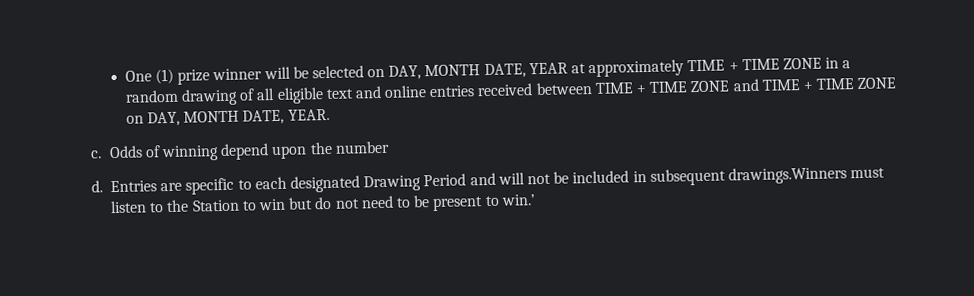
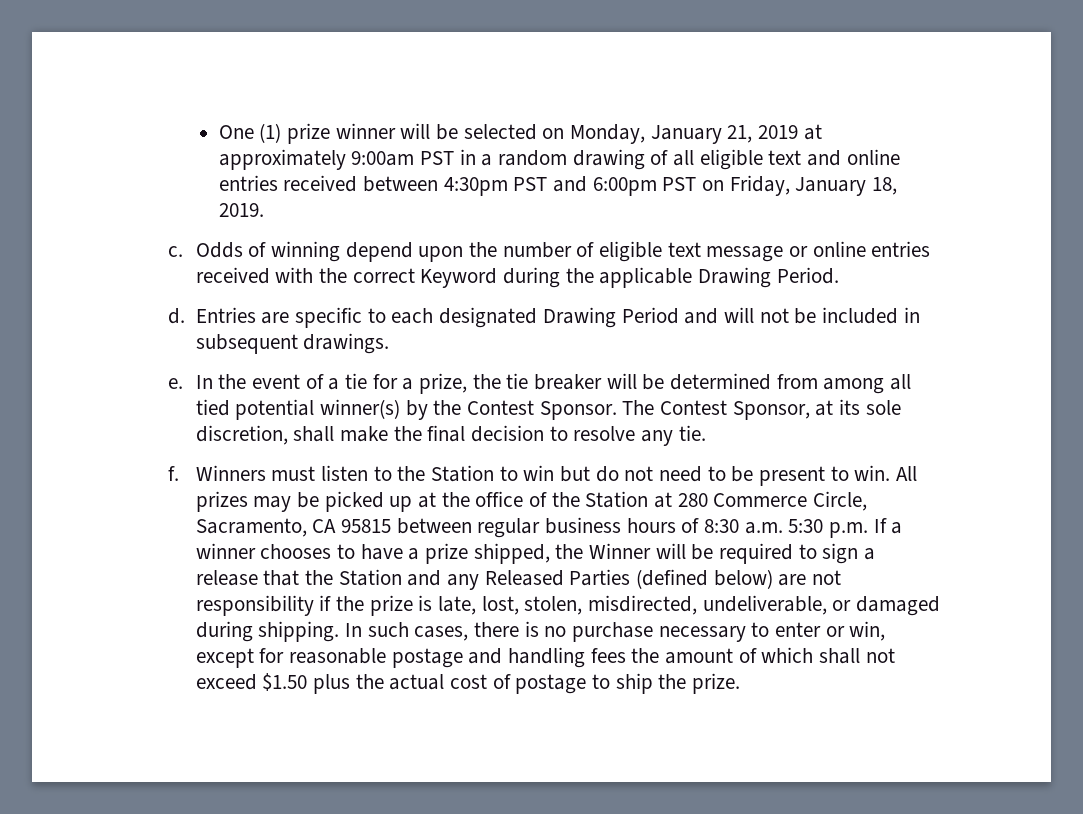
- One (1) prize winner will be selected on DAY, MONTH DATE, YEAR at approximately TIME + TIME ZONE in a random drawing of all eligible text and online entries received between TIME + TIME ZONE and TIME + TIME ZONE on DAY, MONTH DATE, YEAR.
+ One (1) prize winner will be selected on Monday, January 21, 2019 at approximately 9:00am PST in a random drawing of all eligible text and online entries received between 4:30pm PST and 6:00pm PST on Friday, January 18, 2019.
- Odds of winning depend upon the number
+ Odds of winning depend upon the number of eligible text message or online entries received with the correct Keyword during the applicable Drawing Period.
- Entries are specific to each designated Drawing Period and will not be included in subsequent drawings.Winners must listen to the Station to win but do not need to be present to win.’
+ Entries are specific to each designated Drawing Period and will not be included in subsequent drawings.
+ e. In the event of a tie for a prize, the tie breaker will be determined from among all tied potential winner(s) by the Contest Sponsor. The Contest Sponsor, at its sole discretion, shall make the final decision to resolve any tie.
+ f. Winners must listen to the Station to win but do not need to be present to win. All prizes may be picked up at the office of the Station at 280 Commerce Circle, Sacramento, CA 95815 between regular business hours of 8:30 a.m. 5:30 p.m. If a winner chooses to have a prize shipped, the Winner will be required to sign a release that the Station and any Released Parties (defined below) are not responsibility if the prize is late, lost, stolen, misdirected, undeliverable, or damaged during shipping. In such cases, there is no purchase necessary to enter or win, except for reasonable postage and handling fees the amount of which shall not exceed $1.50 plus the actual cost of postage to ship the prize.

